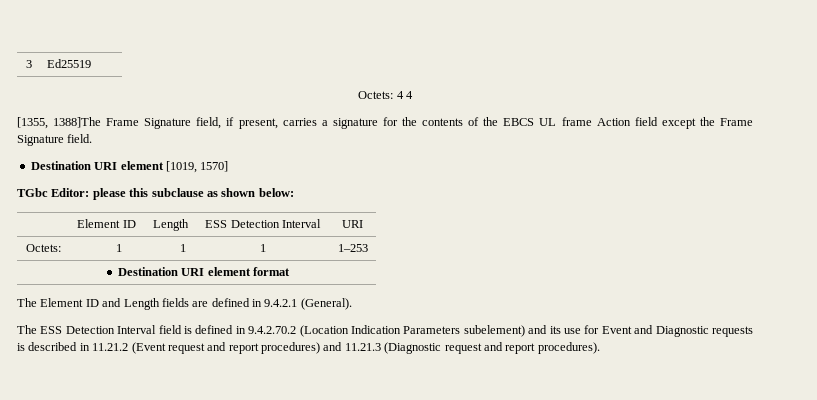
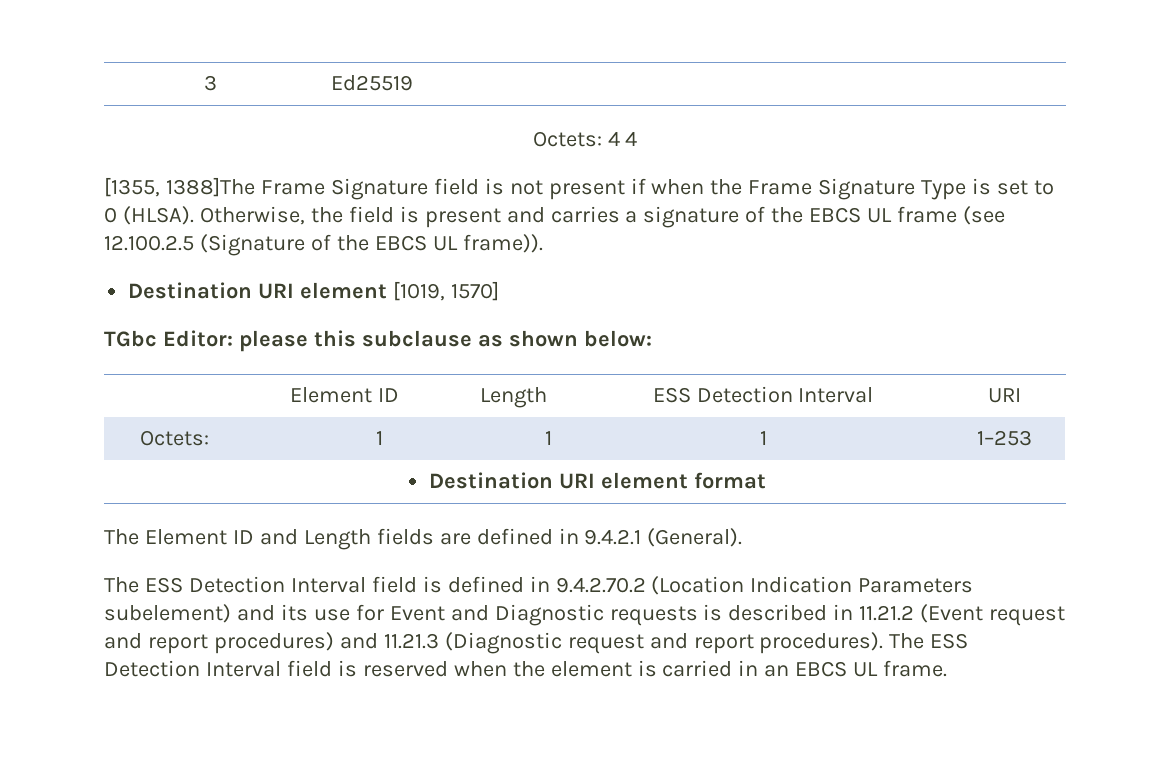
- [1355, 1388]The Frame Signature field, if present, carries a signature for the contents of the EBCS UL frame Action field except the Frame Signature field.
+ [1355, 1388]The Frame Signature field is not present if when the Frame Signature Type is set to 0 (HLSA). Otherwise, the field is present and carries a signature of the EBCS UL frame (see 12.100.2.5 (Signature of the EBCS UL frame)).
+ The ESS Detection Interval field is reserved when the element is carried in an EBCS UL frame.

